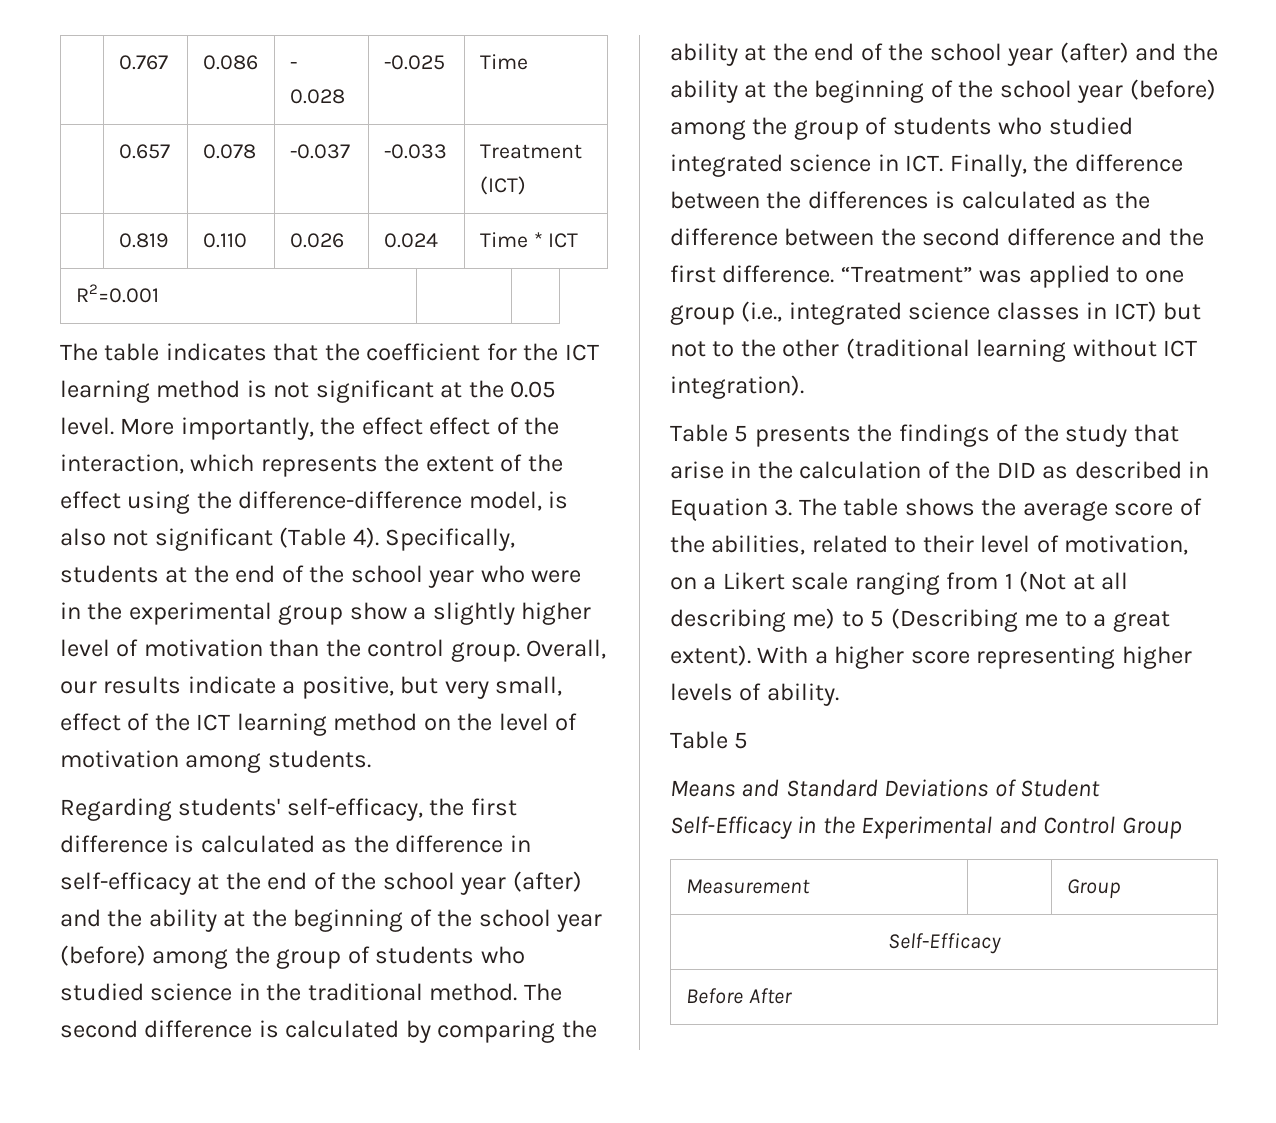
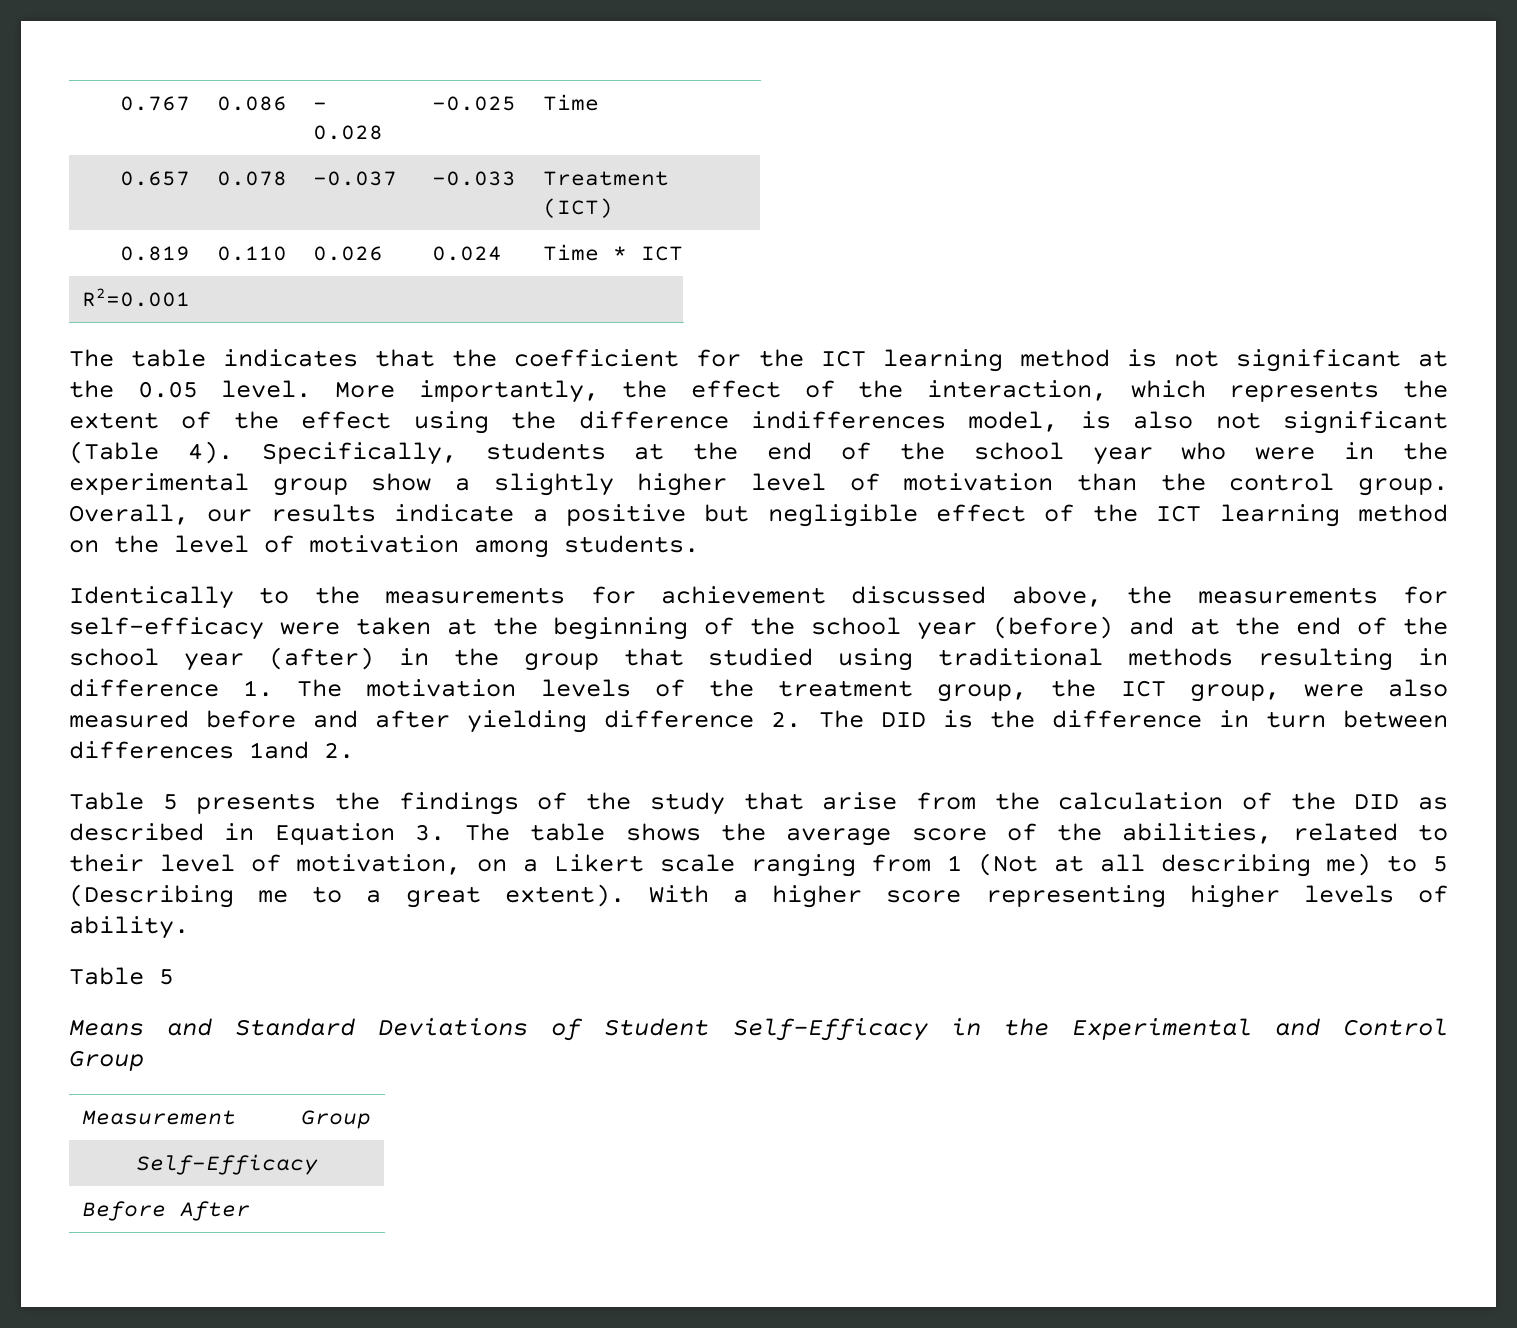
- More importantly, the effect effect of the interaction, which represents the extent of the effect using the difference-difference model, is also not significant (Table 4).
+ More importantly, the effect of the interaction, which represents the extent of the effect using the difference indifferences model, is also not significant (Table 4).
- Overall, our results indicate a positive, but very small, effect of the ICT learning method on the level of motivation among students.
+ Overall, our results indicate a positive but negligible effect of the ICT learning method on the level of motivation among students.
- Regarding students' self-efficacy, the first difference is calculated as the difference in self-efficacy at the end of the school year (after) and the ability at the beginning of the school year (before) among the group of students who studied science in the traditional method. The second difference is calculated by comparing the ability at the end of the school year (after) and the ability at the beginning of the school year (before) among the group of students who studied integrated science in ICT. Finally, the difference between the differences is calculated as the difference between the second difference and the first difference. “Treatment” was applied to one group (i.e., integrated science classes in ICT) but not to the other (traditional learning without ICT integration).
+ Identically to the measurements for achievement discussed above, the measurements for self-efficacy were taken at the beginning of the school year (before) and at the end of the school year (after) in the group that studied using traditional methods resulting in difference 1. The motivation levels of the treatment group, the ICT group, were also measured before and after yielding difference 2. The DID is the difference in turn between differences 1and 2.
- Table 5 presents the findings of the study that arise in the calculation of the DID as described in Equation 3. The table shows the average score of the abilities, related to their level of motivation, on a Likert scale ranging from 1 (Not at all describing me) to 5 (Describing me to a great extent).
+ Table 5 presents the findings of the study that arise from the calculation of the DID as described in Equation 3. The table shows the average score of the abilities, related to their level of motivation, on a Likert scale ranging from 1 (Not at all describing me) to 5 (Describing me to a great extent).

